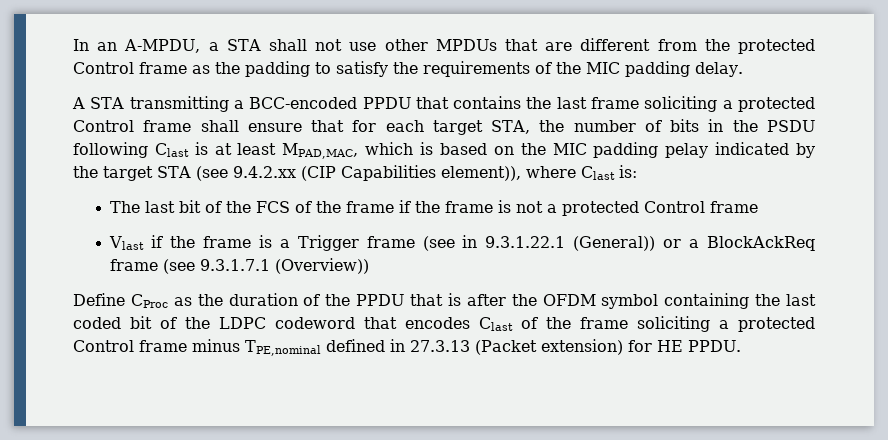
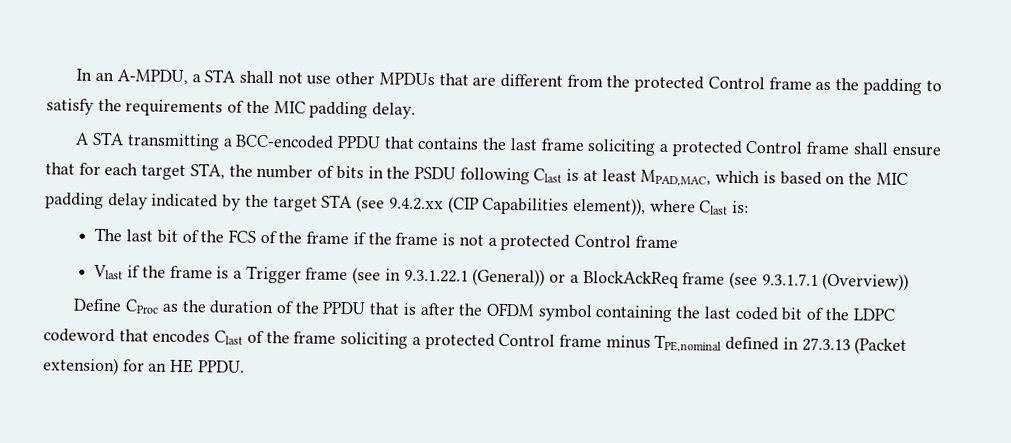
- A STA transmitting a BCC-encoded PPDU that contains the last frame soliciting a protected Control frame shall ensure that for each target STA, the number of bits in the PSDU following Clast is at least MPAD,MAC, which is based on the MIC padding pelay indicated by the target STA (see 9.4.2.xx (CIP Capabilities element)), where Clast is:
+ A STA transmitting a BCC-encoded PPDU that contains the last frame soliciting a protected Control frame shall ensure that for each target STA, the number of bits in the PSDU following Clast is at least MPAD,MAC, which is based on the MIC padding delay indicated by the target STA (see 9.4.2.xx (CIP Capabilities element)), where Clast is:
- Define CProc as the duration of the PPDU that is after the OFDM symbol containing the last coded bit of the LDPC codeword that encodes Clast of the frame soliciting a protected Control frame minus TPE,nominal defined in 27.3.13 (Packet extension) for HE PPDU.
+ Define CProc as the duration of the PPDU that is after the OFDM symbol containing the last coded bit of the LDPC codeword that encodes Clast of the frame soliciting a protected Control frame minus TPE,nominal defined in 27.3.13 (Packet extension) for an HE PPDU.

